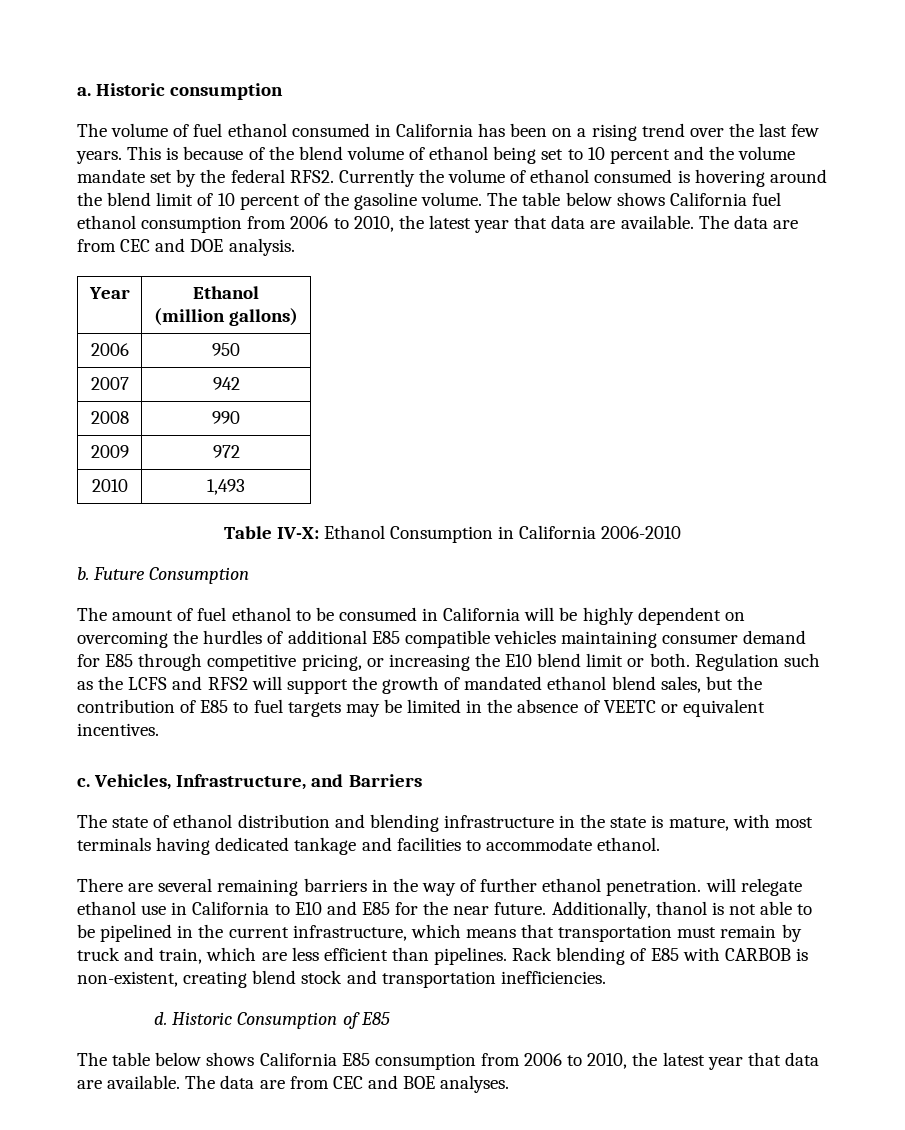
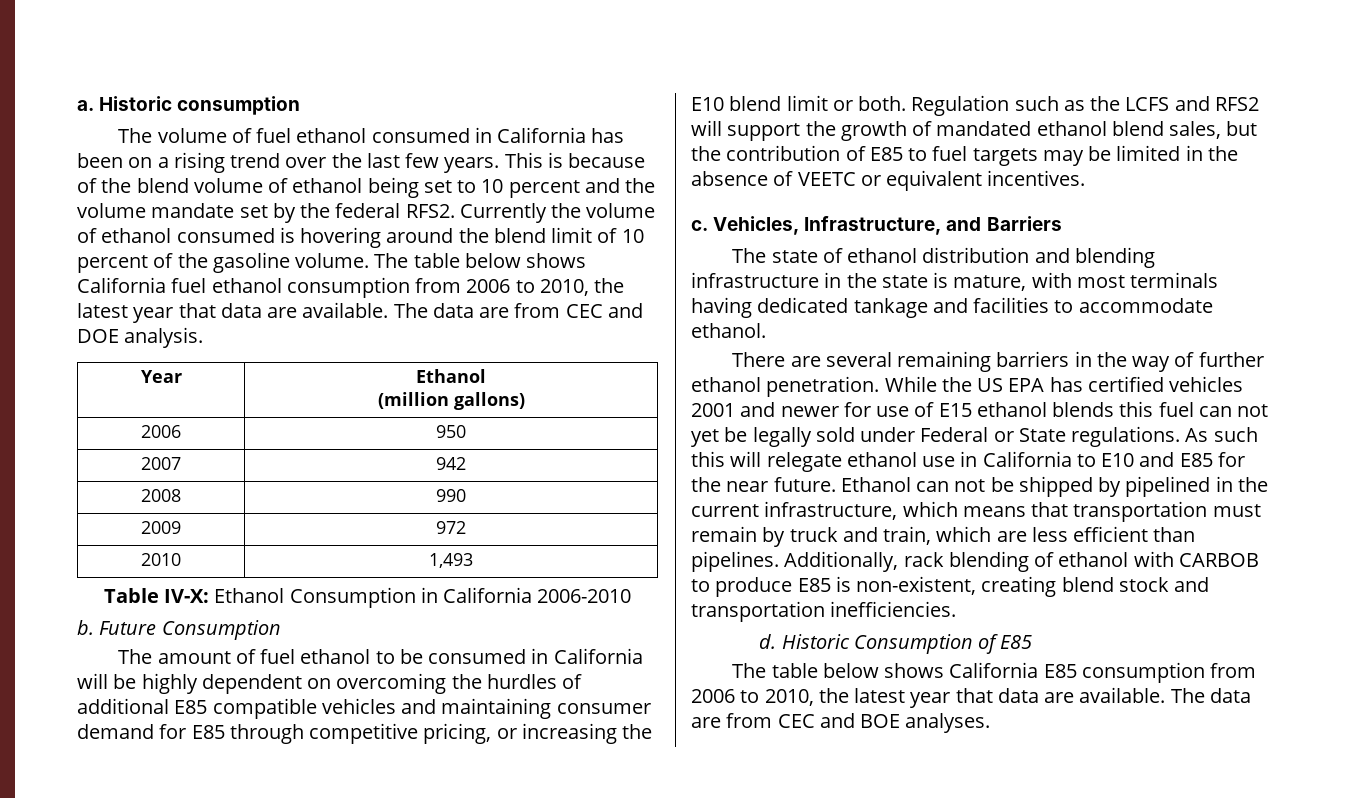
- The amount of fuel ethanol to be consumed in California will be highly dependent on overcoming the hurdles of additional E85 compatible vehicles maintaining consumer demand for E85 through competitive pricing, or increasing the E10 blend limit or both.
+ The amount of fuel ethanol to be consumed in California will be highly dependent on overcoming the hurdles of additional E85 compatible vehicles and maintaining consumer demand for E85 through competitive pricing, or increasing the E10 blend limit or both.
- There are several remaining barriers in the way of further ethanol penetration. will relegate ethanol use in California to E10 and E85 for the near future.
+ There are several remaining barriers in the way of further ethanol penetration. While the US EPA has certified vehicles 2001 and newer for use of E15 ethanol blends this fuel can not yet be legally sold under Federal or State regulations. As such this will relegate ethanol use in California to E10 and E85 for the near future.
- Additionally, thanol is not able to be pipelined in the current infrastructure, which means that transportation must remain by truck and train, which are less efficient than pipelines.
+ Ethanol can not be shipped by pipelined in the current infrastructure, which means that transportation must remain by truck and train, which are less efficient than pipelines.
- Rack blending of E85 with CARBOB is non-existent, creating blend stock and transportation inefficiencies.
+ Additionally, rack blending of ethanol with CARBOB to produce E85 is non-existent, creating blend stock and transportation inefficiencies.

